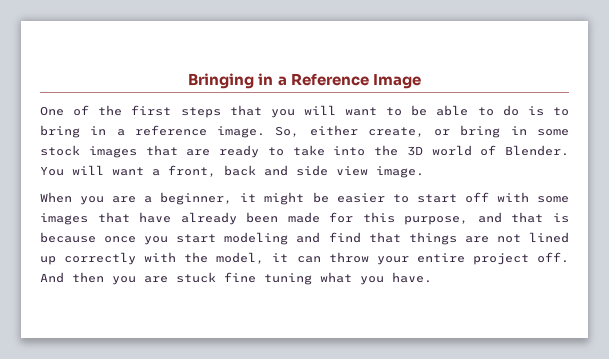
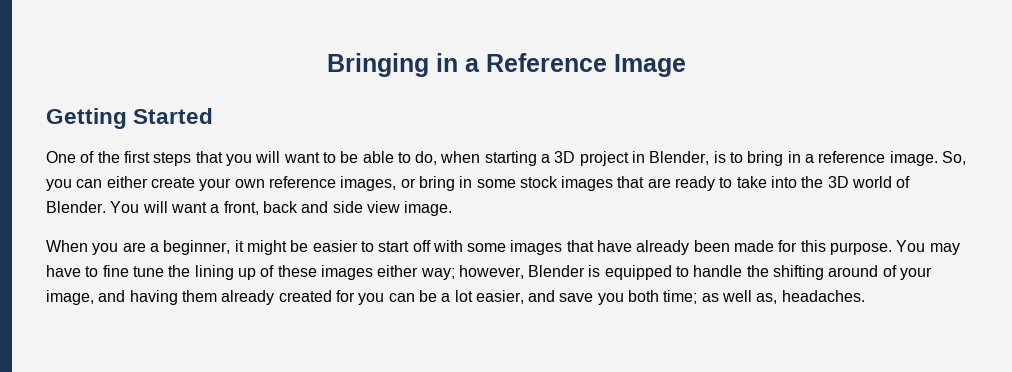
+ Getting Started
- One of the first steps that you will want to be able to do is to bring in a reference image.
+ One of the first steps that you will want to be able to do, when starting a 3D project in Blender, is to bring in a reference image.
- So, either create, or bring in some stock images that are ready to take into the 3D world of Blender.
+ So, you can either create your own reference images, or bring in some stock images that are ready to take into the 3D world of Blender.
- When you are a beginner, it might be easier to start off with some images that have already been made for this purpose, and that is because once you start modeling and find that things are not lined up correctly with the model, it can throw your entire project off. And then you are stuck fine tuning what you have.
+ When you are a beginner, it might be easier to start off with some images that have already been made for this purpose. You may have to fine tune the lining up of these images either way; however, Blender is equipped to handle the shifting around of your image, and having them already created for you can be a lot easier, and save you both time; as well as, headaches.

